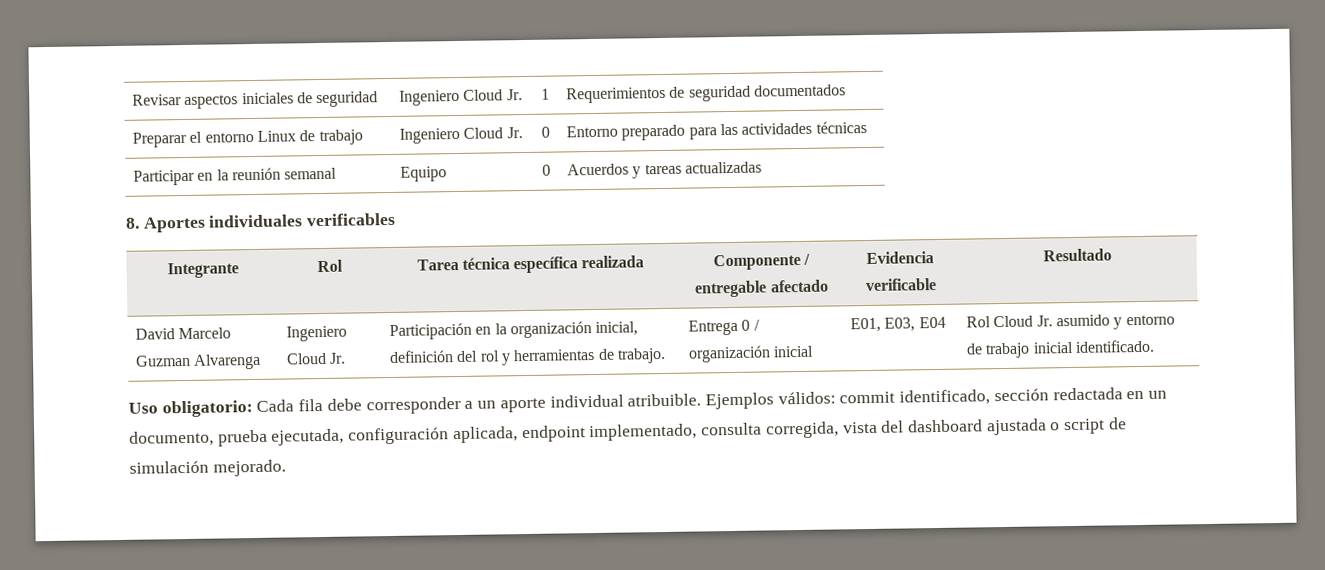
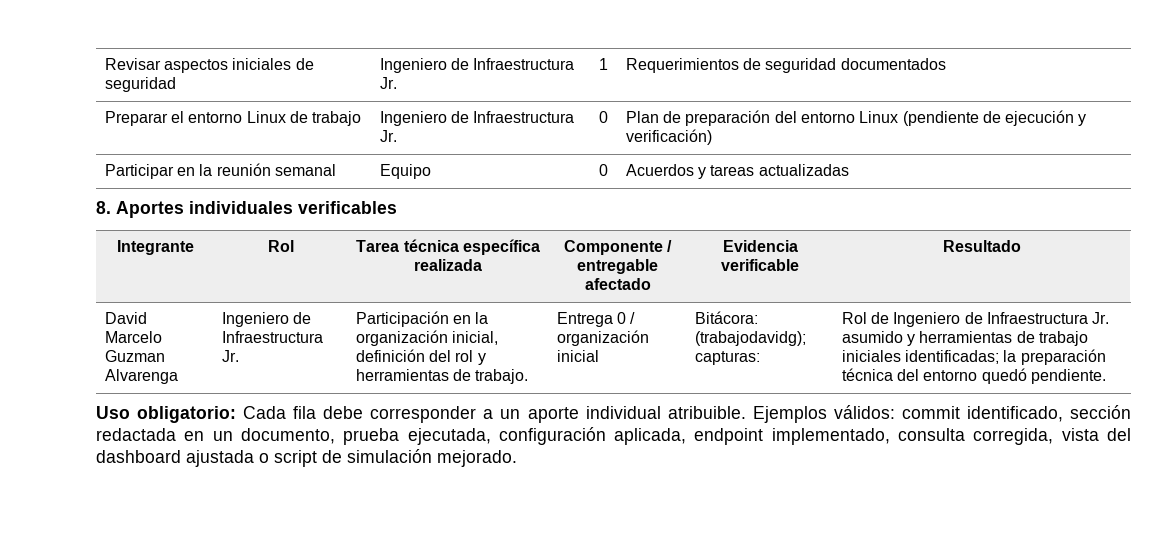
- Revisar aspectos iniciales de seguridad | Ingeniero Cloud Jr. | 1 | Requerimientos de seguridad documentados
+ Revisar aspectos iniciales de seguridad | Ingeniero de Infraestructura Jr. | 1 | Requerimientos de seguridad documentados
- Preparar el entorno Linux de trabajo | Ingeniero Cloud Jr. | 0 | Entorno preparado para las actividades técnicas
+ Preparar el entorno Linux de trabajo | Ingeniero de Infraestructura Jr. | 0 | Plan de preparación del entorno Linux (pendiente de ejecución y verificación)
- David Marcelo Guzman Alvarenga | Ingeniero Cloud Jr.
+ David Marcelo Guzman Alvarenga | Ingeniero de Infraestructura Jr.
- E01, E03, E04 | Rol Cloud Jr. asumido y entorno de trabajo inicial identificado.
+ Bitácora: (trabajodavidg); capturas: | Rol de Ingeniero de Infraestructura Jr. asumido y herramientas de trabajo iniciales identificadas; la preparación técnica del entorno quedó pendiente.

